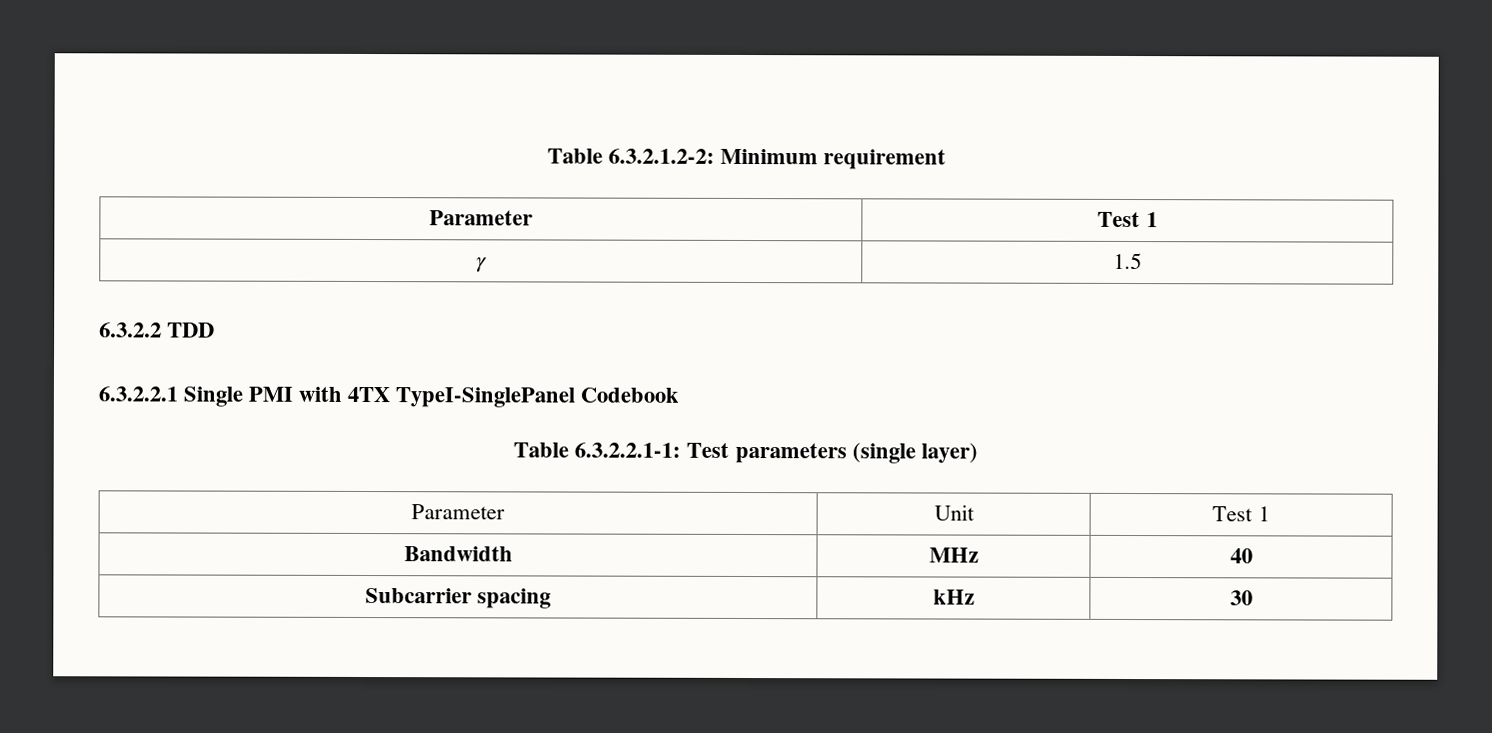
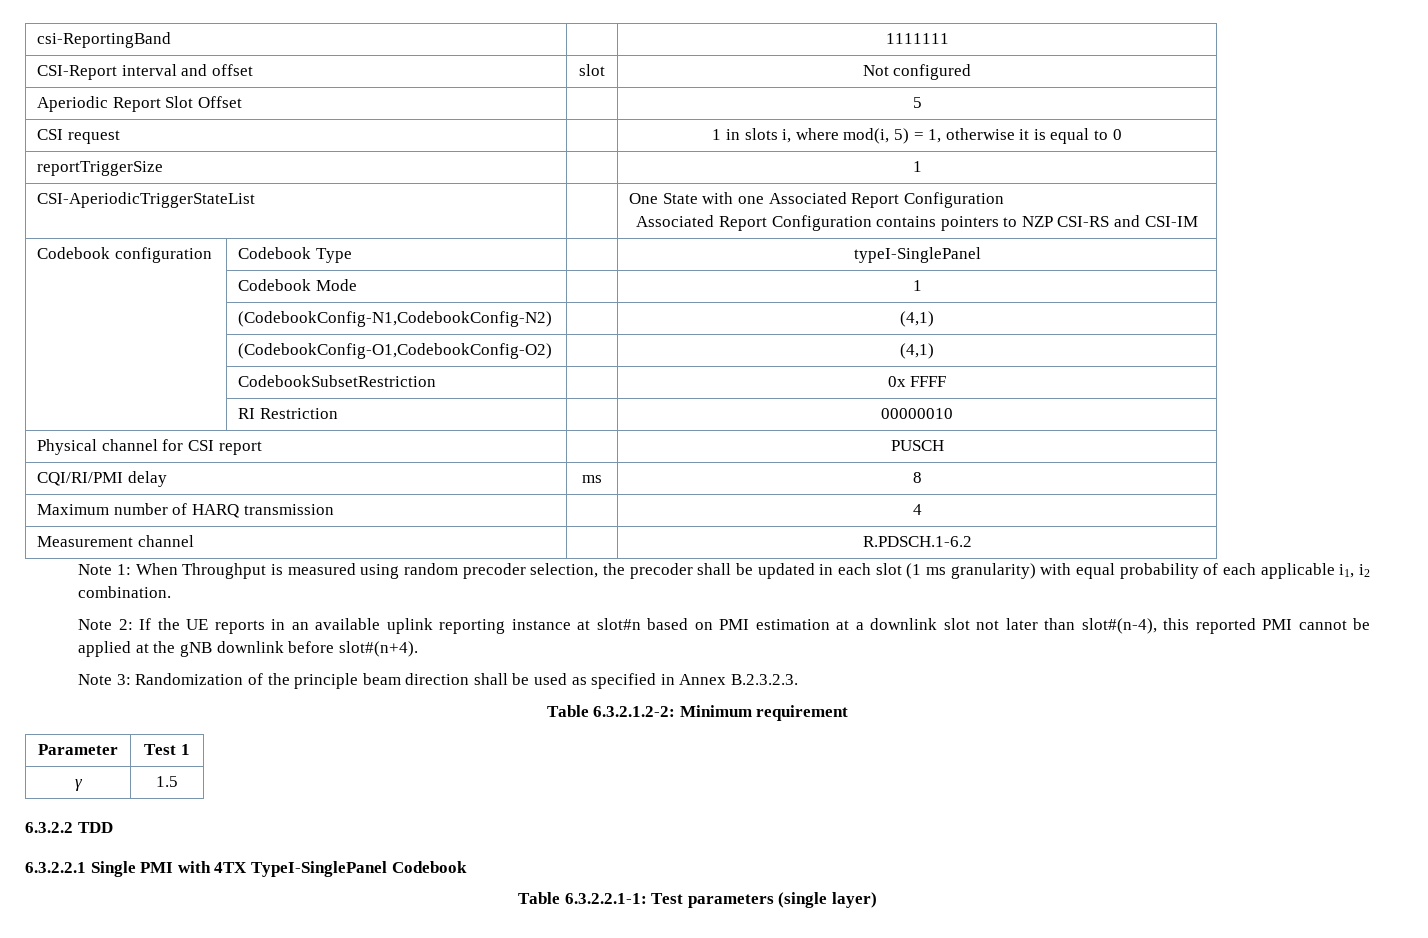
+ csi-ReportingBand | | 1111111
+ CSI-Report interval and offset | slot | Not configured
+ Aperiodic Report Slot Offset | | 5
+ CSI request | | 1 in slots i, where mod(i, 5) = 1, otherwise it is equal to 0
+ reportTriggerSize | | 1
+ CSI-AperiodicTriggerStateList | | One State with one Associated Report Configuration
+ Associated Report Configuration contains pointers to NZP CSI-RS and CSI-IM
+ Codebook configuration | Codebook Type | | typeI-SinglePanel
+ | Codebook Mode | | 1
+ | (CodebookConfig-N1,CodebookConfig-N2) | | (4,1)
+ | (CodebookConfig-O1,CodebookConfig-O2) | | (4,1)
+ | CodebookSubsetRestriction | | 0x FFFF
+ | RI Restriction | | 00000010
+ Physical channel for CSI report | | PUSCH
+ CQI/RI/PMI delay | ms | 8
+ Maximum number of HARQ transmission | | 4
+ Measurement channel | | R.PDSCH.1-6.2
+ Note 1: When Throughput is measured using random precoder selection, the precoder shall be updated in each slot (1 ms granularity) with equal probability of each applicable i1, i2 combination.
+ Note 2: If the UE reports in an available uplink reporting instance at slot#n based on PMI estimation at a downlink slot not later than slot#(n-4), this reported PMI cannot be applied at the gNB downlink before slot#(n+4).
+ Note 3: Randomization of the principle beam direction shall be used as specified in Annex B.2.3.2.3.
- Parameter | Unit | Test 1
- Bandwidth | MHz | 40
- Subcarrier spacing | kHz | 30

